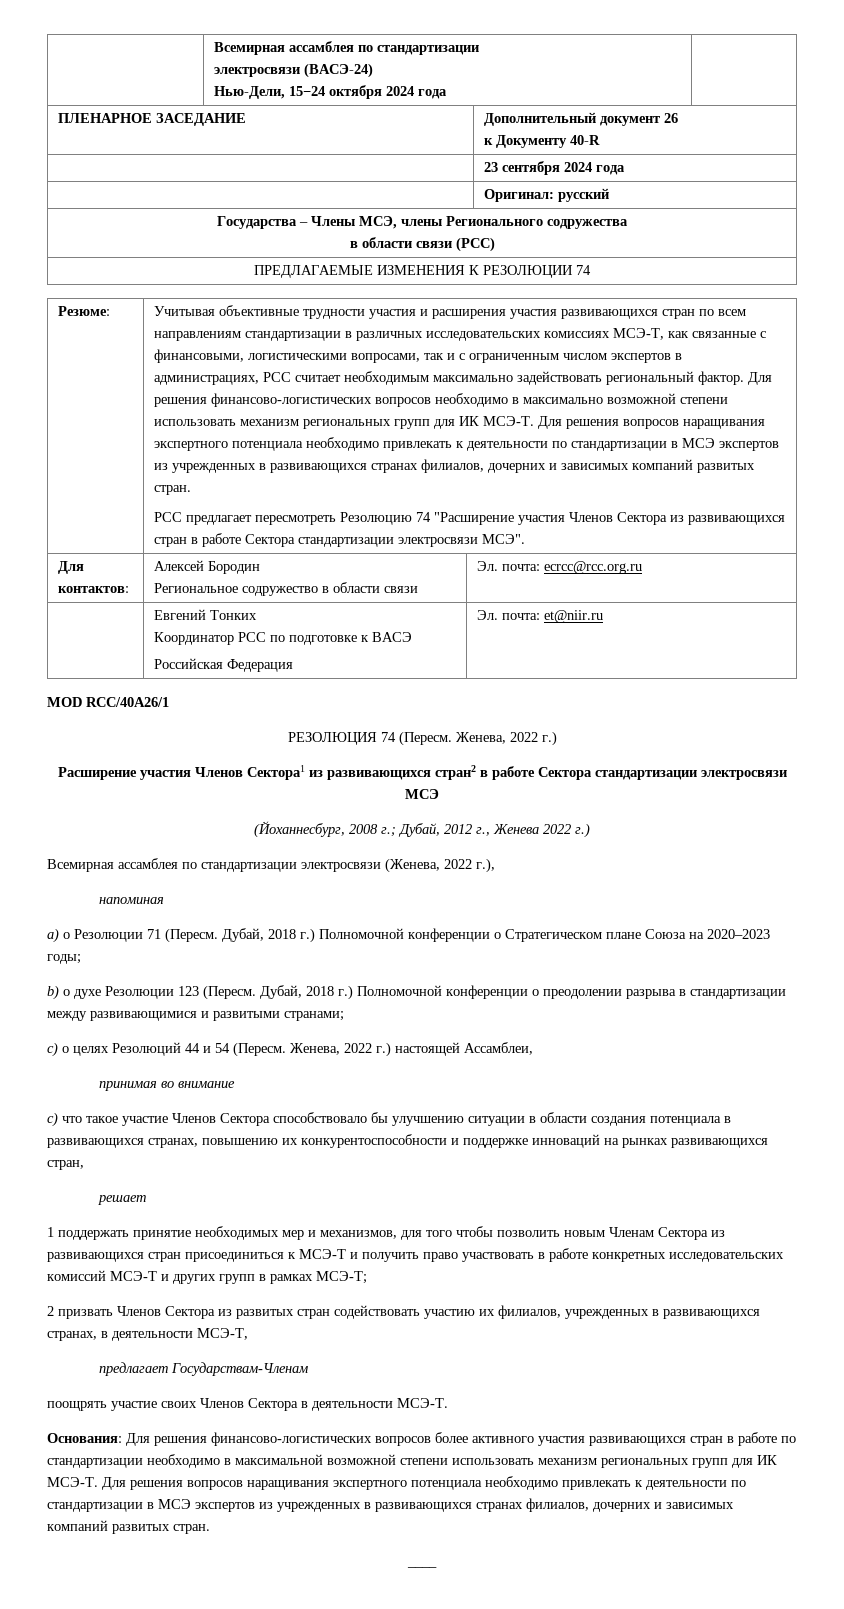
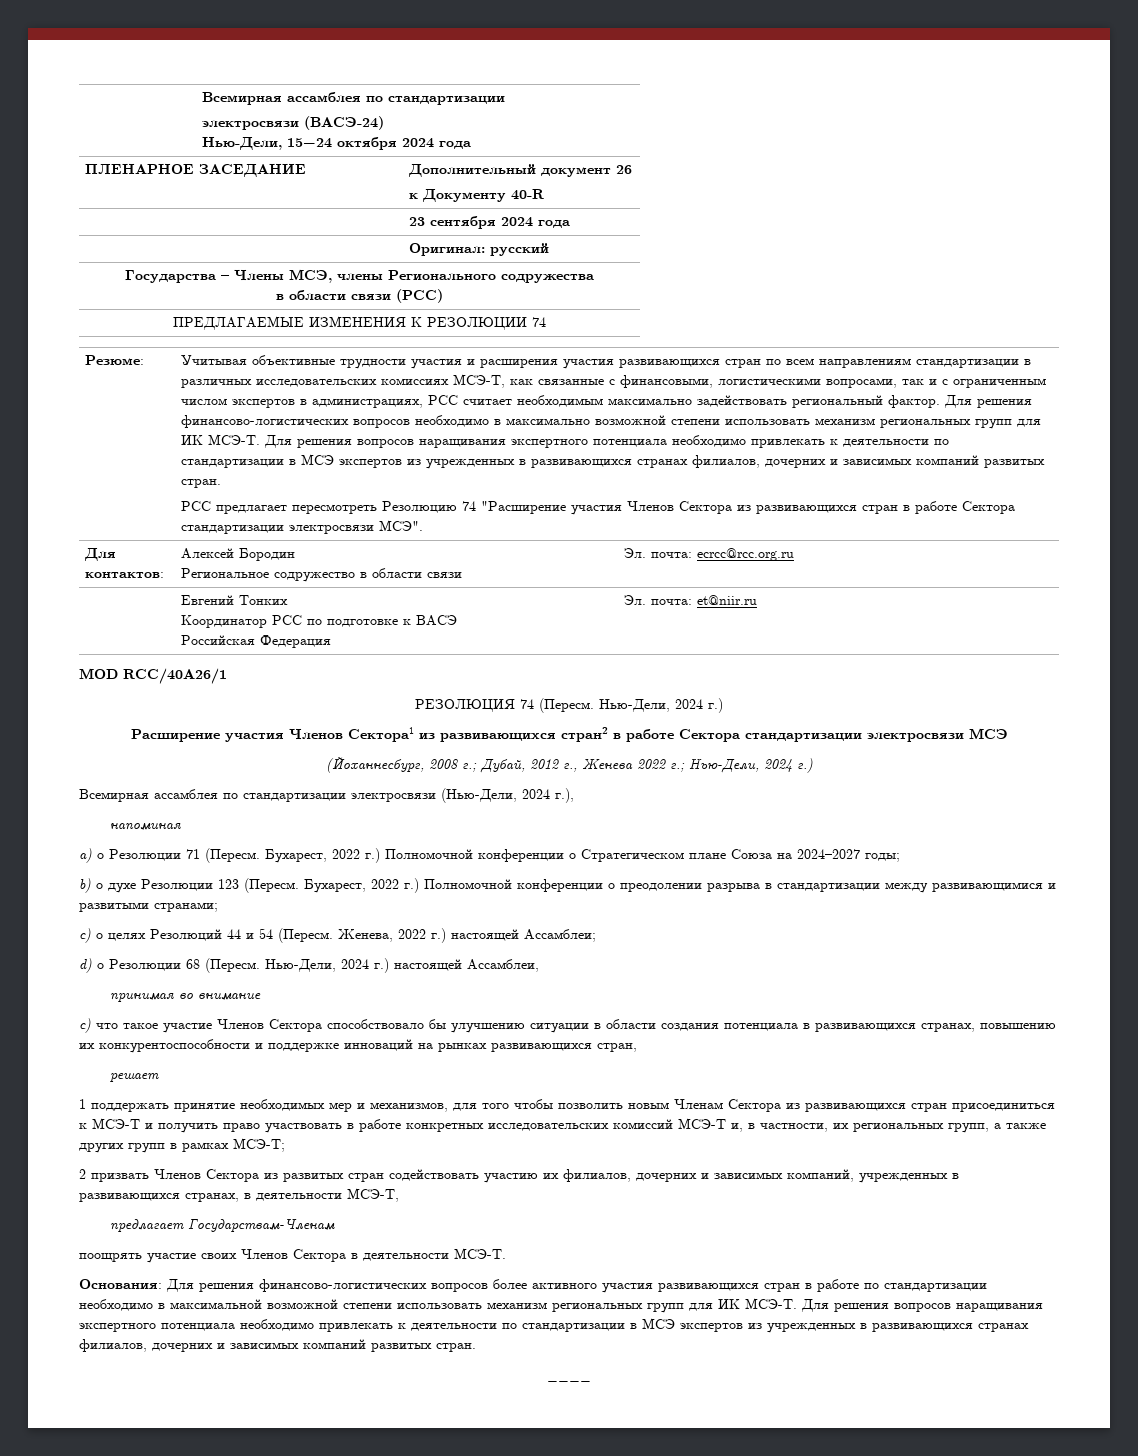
- РЕЗОЛЮЦИЯ 74 (Пересм. Женева, 2022 г.)
+ РЕЗОЛЮЦИЯ 74 (Пересм. Нью-Дели, 2024 г.)
- (Йоханнесбург, 2008 г.; Дубай, 2012 г., Женева 2022 г.)
+ (Йоханнесбург, 2008 г.; Дубай, 2012 г., Женева 2022 г.; Нью-Дели, 2024 г.)
- Всемирная ассамблея по стандартизации электросвязи (Женева, 2022 г.),
+ Всемирная ассамблея по стандартизации электросвязи (Нью-Дели, 2024 г.),
- Дубай, 2018 г.) Полномочной конференции о Стратегическом плане Союза на 2020–2023 годы;
+ Бухарест, 2022 г.) Полномочной конференции о Стратегическом плане Союза на 2024–2027 годы;
- Дубай, 2018 г.) Полномочной конференции о преодолении разрыва в стандартизации между развивающимися и развитыми странами;
+ Бухарест, 2022 г.) Полномочной конференции о преодолении разрыва в стандартизации между развивающимися и развитыми странами;
- Женева, 2022 г.) настоящей Ассамблеи,
+ Женева, 2022 г.) настоящей Ассамблеи;
+ d) о Резолюции 68 (Пересм. Нью-Дели, 2024 г.) настоящей Ассамблеи,
- 1 поддержать принятие необходимых мер и механизмов, для того чтобы позволить новым Членам Сектора из развивающихся стран присоединиться к МСЭ-Т и получить право участвовать в работе конкретных исследовательских комиссий МСЭ-Т и других групп в рамках МСЭ-Т;
+ 1 поддержать принятие необходимых мер и механизмов, для того чтобы позволить новым Членам Сектора из развивающихся стран присоединиться к МСЭ-Т и получить право участвовать в работе конкретных исследовательских комиссий МСЭ-Т и, в частности, их региональных групп, а также других групп в рамках МСЭ-Т;
- 2 призвать Членов Сектора из развитых стран содействовать участию их филиалов, учрежденных в развивающихся странах, в деятельности МСЭ-Т,
+ 2 призвать Членов Сектора из развитых стран содействовать участию их филиалов, дочерних и зависимых компаний, учрежденных в развивающихся странах, в деятельности МСЭ-Т,

